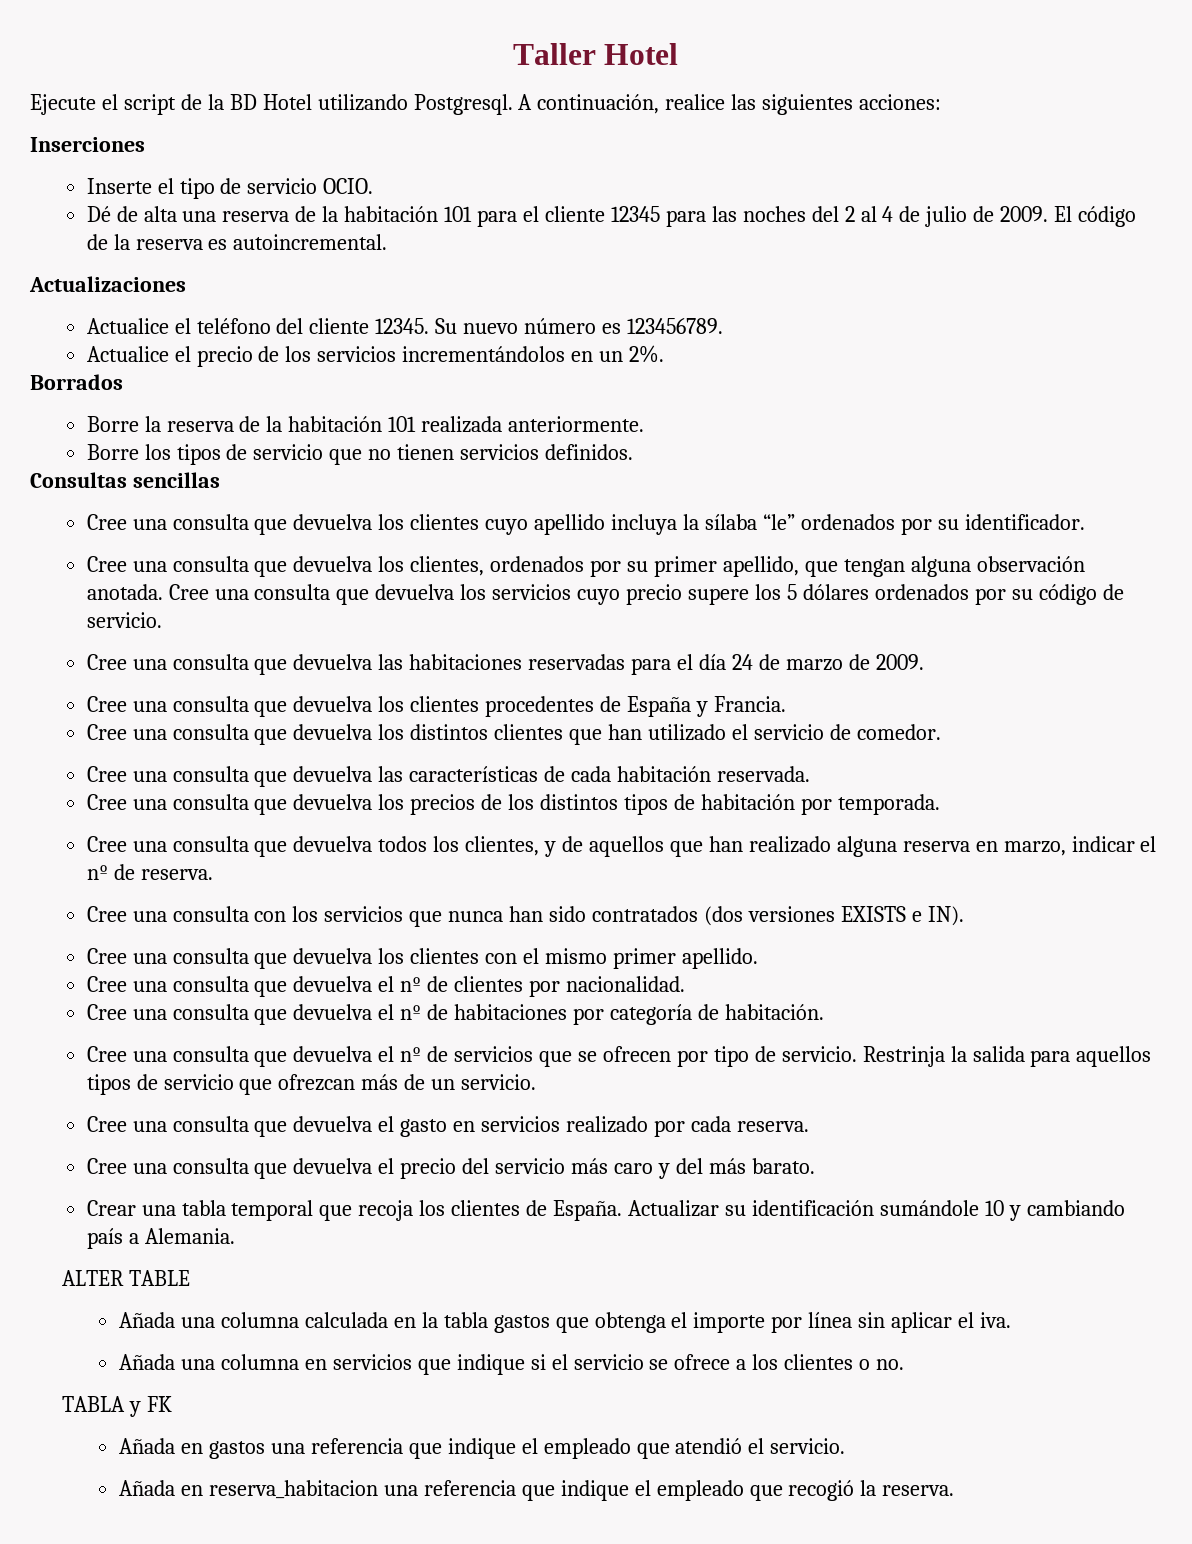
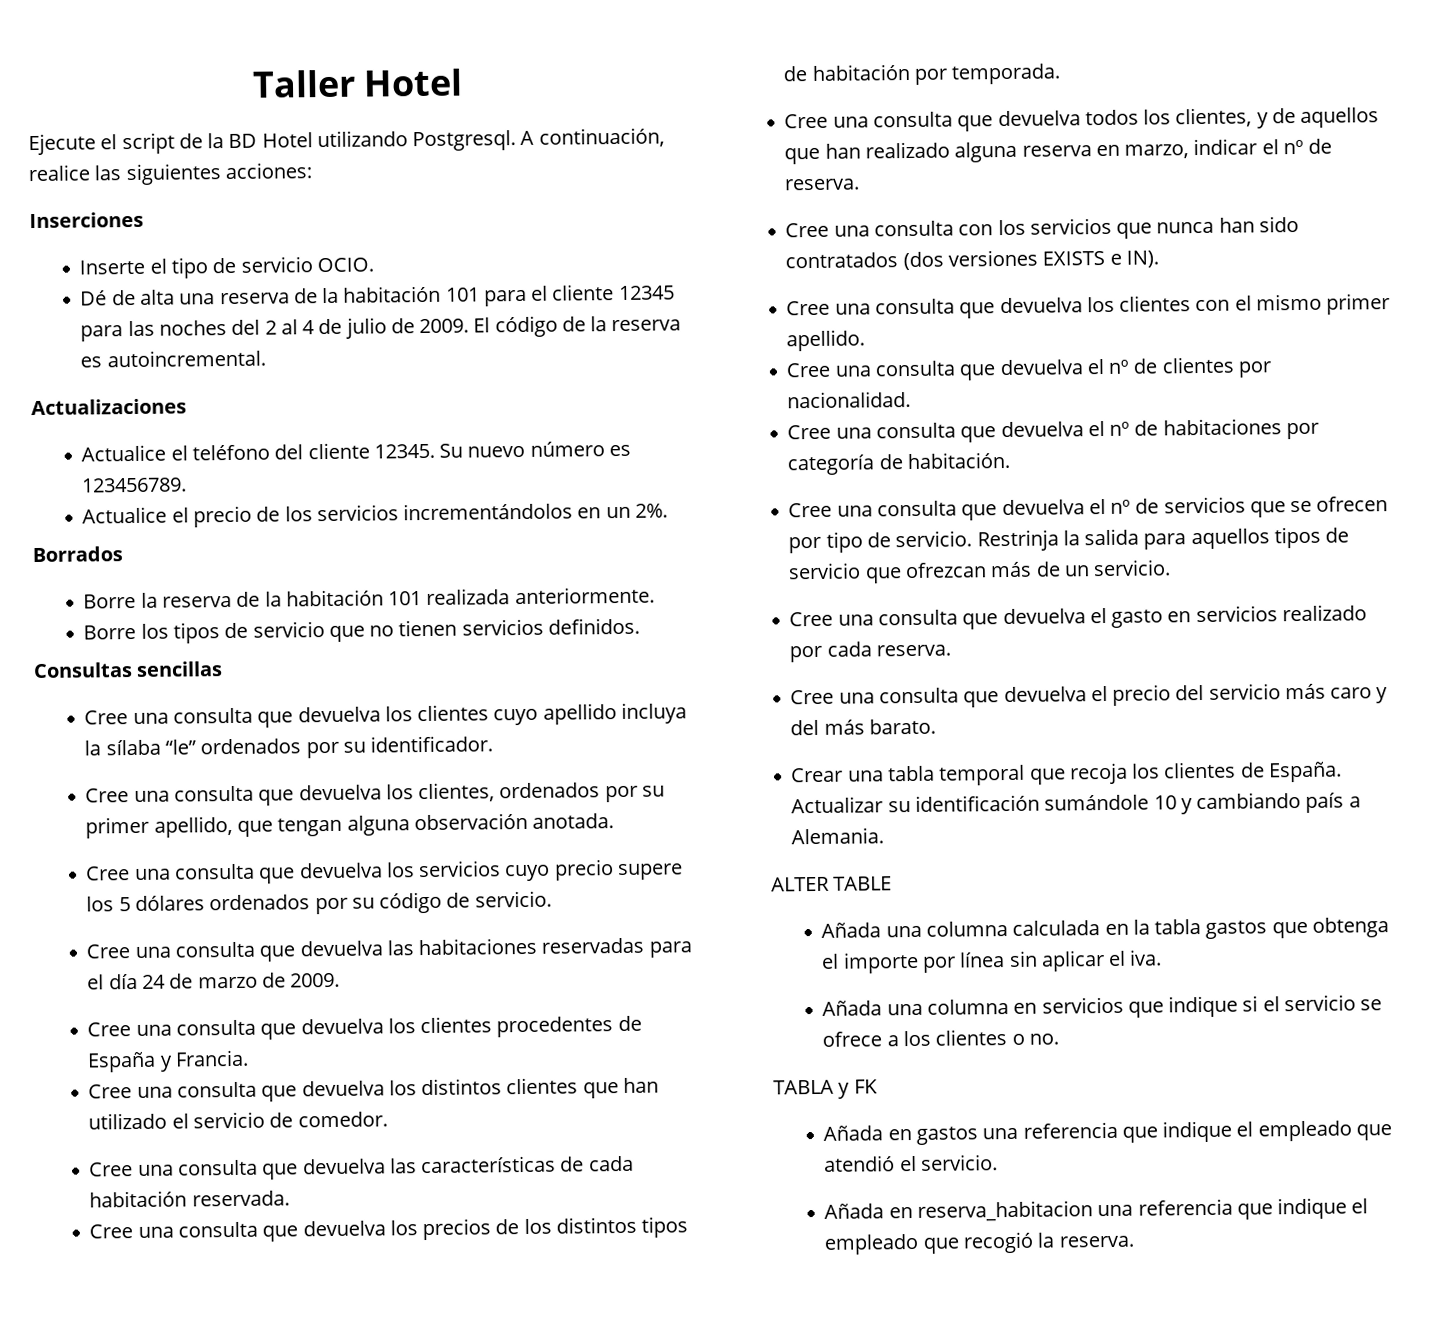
- Cree una consulta que devuelva los clientes, ordenados por su primer apellido, que tengan alguna observación anotada. Cree una consulta que devuelva los servicios cuyo precio supere los 5 dólares ordenados por su código de servicio.
+ Cree una consulta que devuelva los clientes, ordenados por su primer apellido, que tengan alguna observación anotada.
+ Cree una consulta que devuelva los servicios cuyo precio supere los 5 dólares ordenados por su código de servicio.

